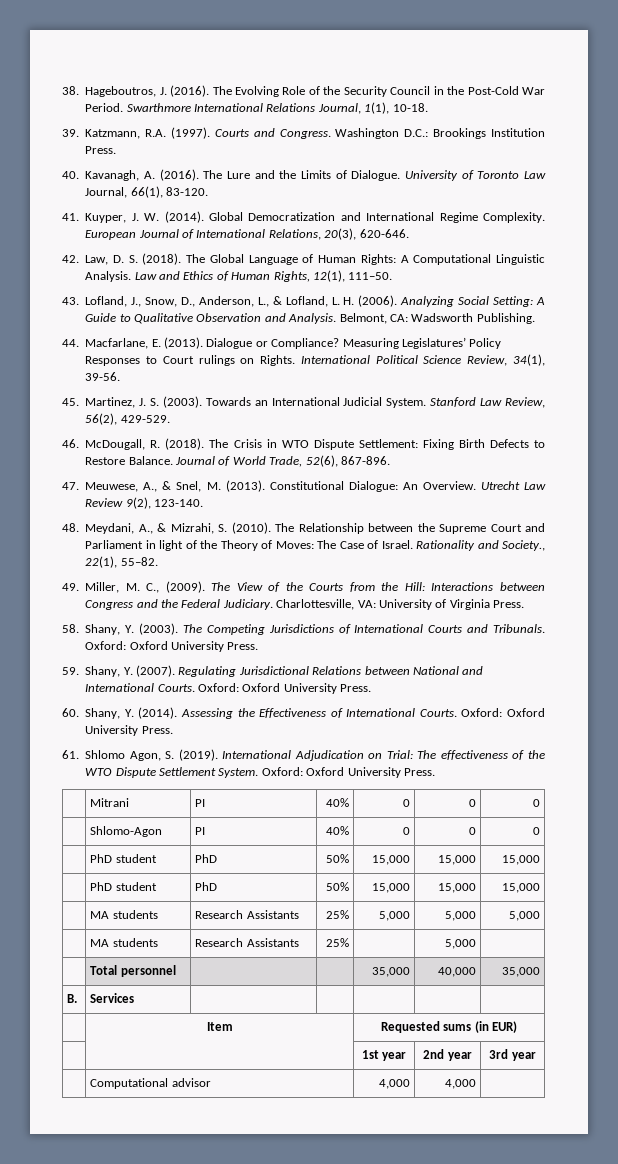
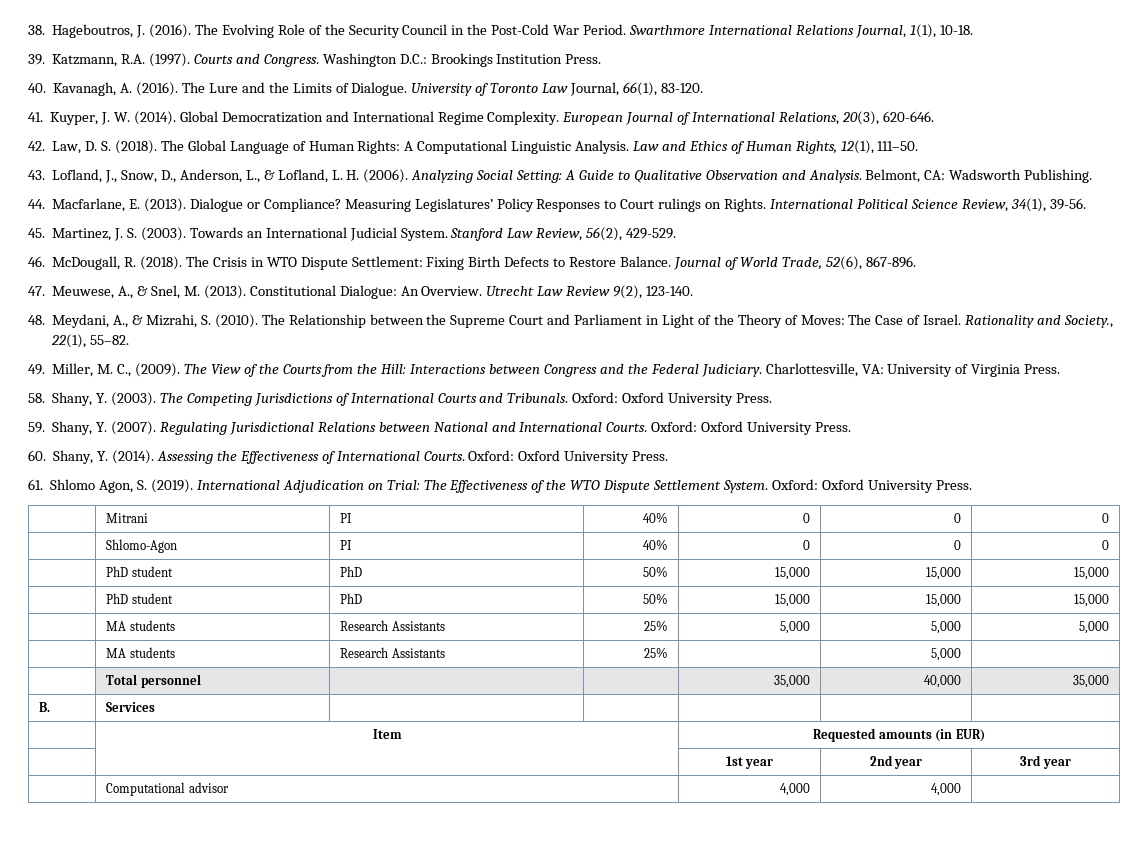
- The Relationship between the Supreme Court and Parliament in light of the Theory of Moves: The Case of Israel.
+ The Relationship between the Supreme Court and Parliament in Light of the Theory of Moves: The Case of Israel.
- International Adjudication on Trial: The effectiveness of the WTO Dispute Settlement System.
+ International Adjudication on Trial: The Effectiveness of the WTO Dispute Settlement System.
- | Item | Requested sums (in EUR)
+ | Item | Requested amounts (in EUR)

